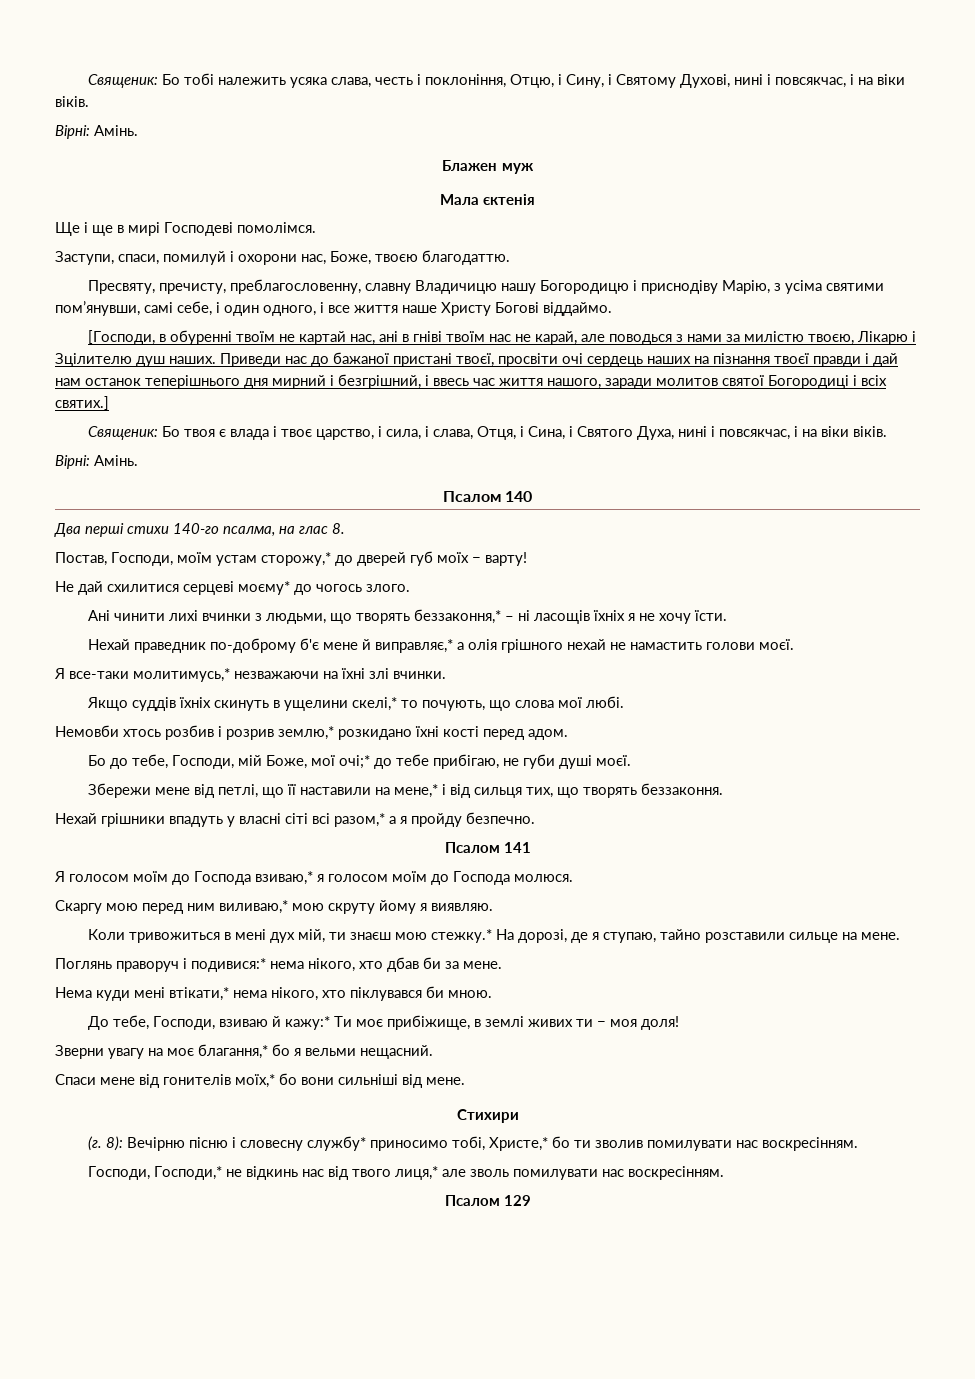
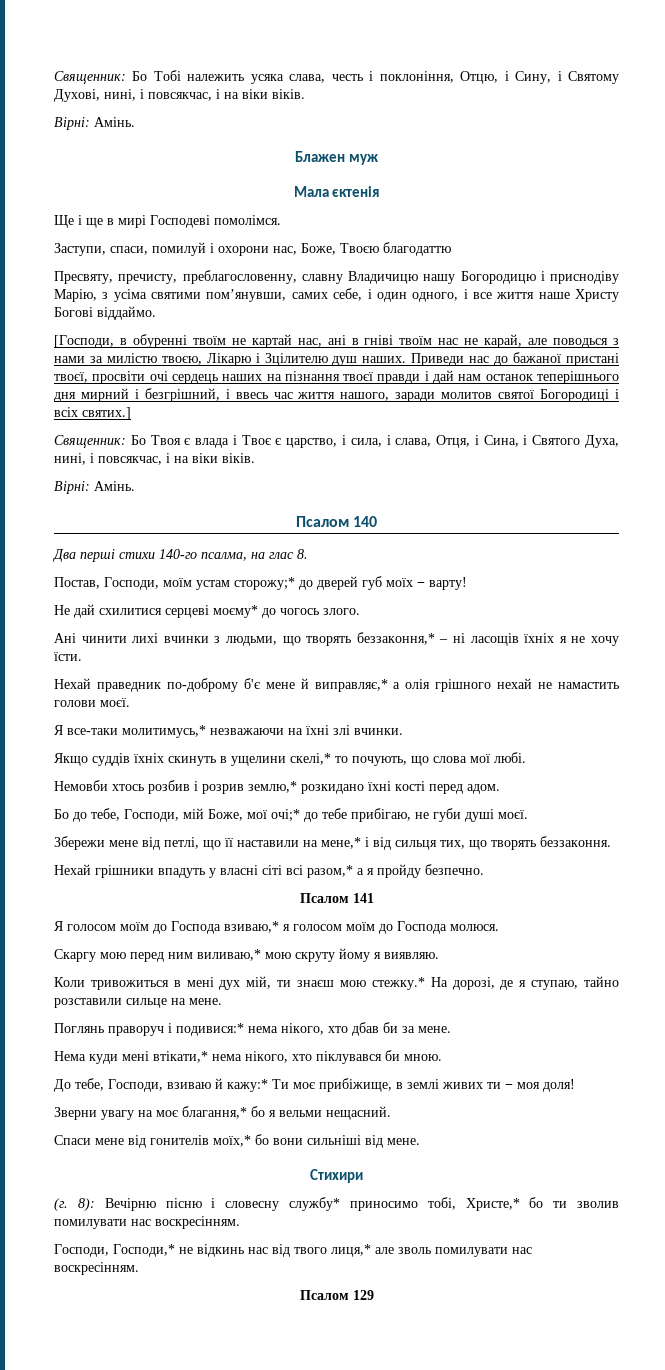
- Священик: Бо тобі належить усяка слава, честь і поклоніння, Отцю, і Сину, і Святому Духові, нині і повсякчас, і на віки віків.
+ Священник: Бо Тобі належить усяка слава, честь і поклоніння, Отцю, і Сину, і Святому Духові, нині, і повсякчас, і на віки віків.
- Заступи, спаси, помилуй і охорони нас, Боже, твоєю благодаттю.
+ Заступи, спаси, помилуй і охорони нас, Боже, Твоєю благодаттю
- Пресвяту, пречисту, преблагословенну, славну Владичицю нашу Богородицю і приснодіву Марію, з усіма святими пом’янувши, самі себе, і один одного, і все життя наше Христу Богові віддаймо.
+ Пресвяту, пречисту, преблагословенну, славну Владичицю нашу Богородицю і приснодіву Марію, з усіма святими пом’янувши, самих себе, і один одного, і все життя наше Христу Богові віддаймо.
- Священик: Бо твоя є влада і твоє царство, і сила, і слава, Отця, і Сина, і Святого Духа, нині і повсякчас, і на віки віків.
+ Священник: Бо Твоя є влада і Твоє є царство, і сила, і слава, Отця, і Сина, і Святого Духа, нині, і повсякчас, і на віки віків.
- Постав, Господи, моїм устам сторожу,* до дверей губ моїх − варту!
+ Постав, Господи, моїм устам сторожу;* до дверей губ моїх − варту!

